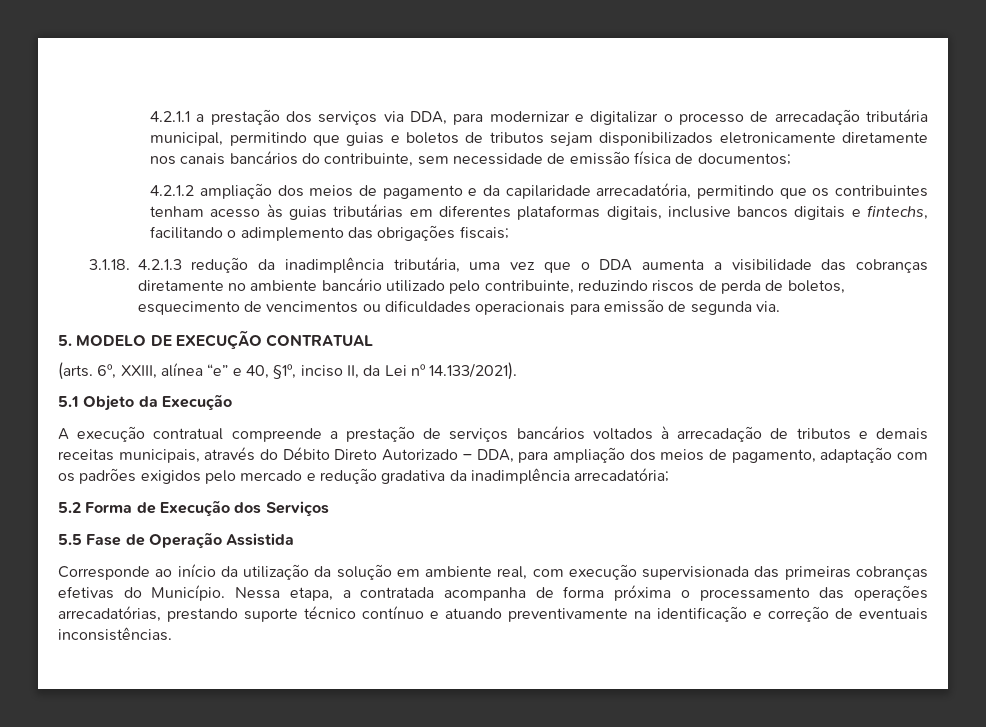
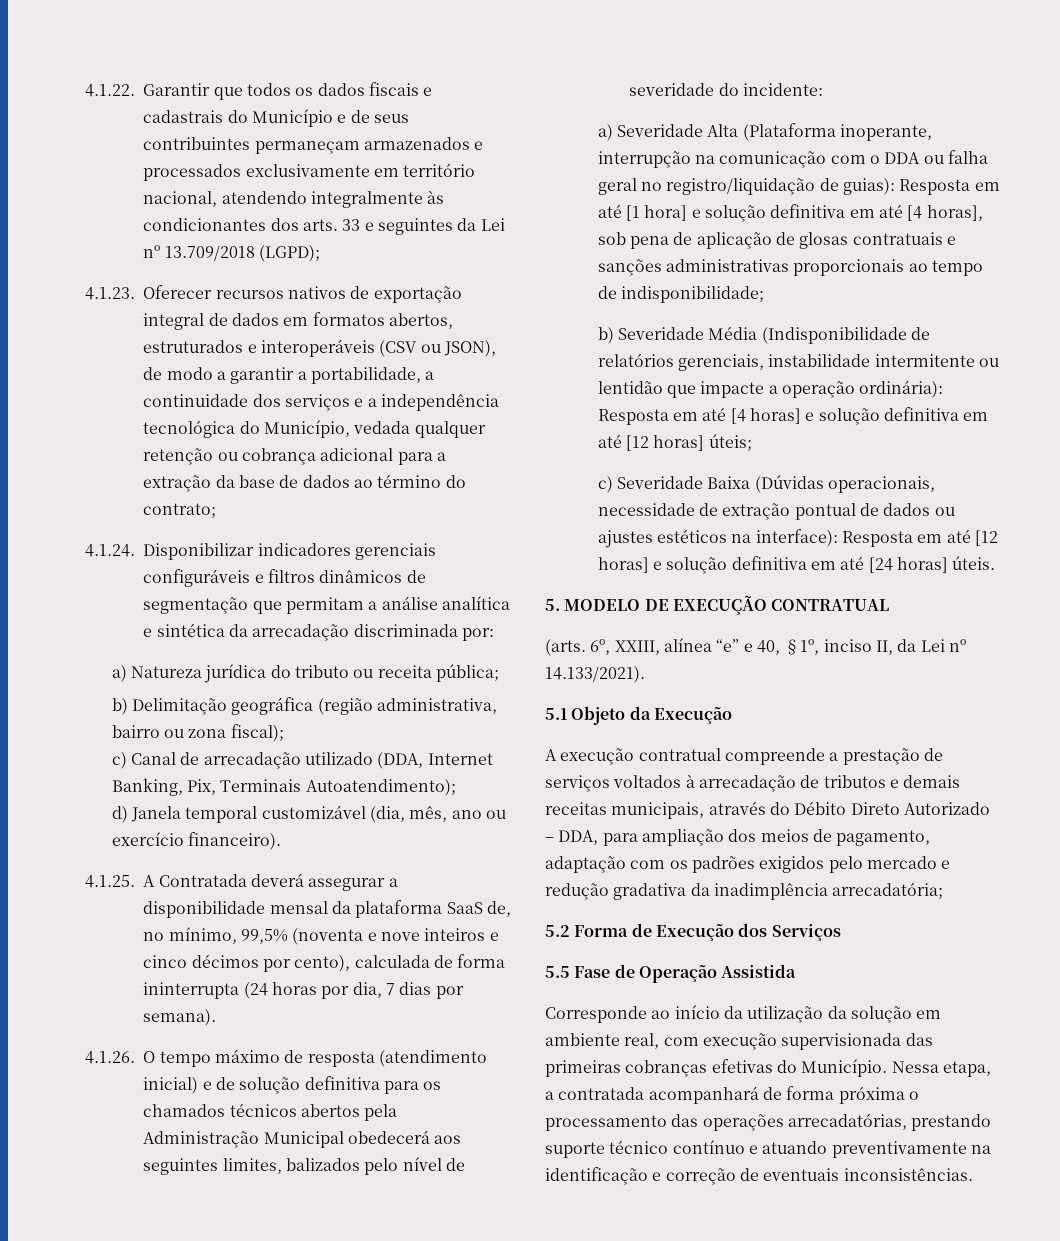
- 4.2.1.1 a prestação dos serviços via DDA, para modernizar e digitalizar o processo de arrecadação tributária municipal, permitindo que guias e boletos de tributos sejam disponibilizados eletronicamente diretamente nos canais bancários do contribuinte, sem necessidade de emissão física de documentos;
- 4.2.1.2 ampliação dos meios de pagamento e da capilaridade arrecadatória, permitindo que os contribuintes tenham acesso às guias tributárias em diferentes plataformas digitais, inclusive bancos digitais e fintechs, facilitando o adimplemento das obrigações fiscais;
- 3.1.18. 4.2.1.3 redução da inadimplência tributária, uma vez que o DDA aumenta a visibilidade das cobranças diretamente no ambiente bancário utilizado pelo contribuinte, reduzindo riscos de perda de boletos, esquecimento de vencimentos ou dificuldades operacionais para emissão de segunda via.
+ 4.1.22. Garantir que todos os dados fiscais e cadastrais do Município e de seus contribuintes permaneçam armazenados e processados exclusivamente em território nacional, atendendo integralmente às condicionantes dos arts. 33 e seguintes da Lei nº 13.709/2018 (LGPD);
+ 4.1.23. Oferecer recursos nativos de exportação integral de dados em formatos abertos, estruturados e interoperáveis (CSV ou JSON), de modo a garantir a portabilidade, a continuidade dos serviços e a independência tecnológica do Município, vedada qualquer retenção ou cobrança adicional para a extração da base de dados ao término do contrato;
+ 4.1.24. Disponibilizar indicadores gerenciais configuráveis e filtros dinâmicos de segmentação que permitam a análise analítica e sintética da arrecadação discriminada por:
+ a) Natureza jurídica do tributo ou receita pública;
+ b) Delimitação geográfica (região administrativa, bairro ou zona fiscal);
+ c) Canal de arrecadação utilizado (DDA, Internet Banking, Pix, Terminais Autoatendimento);
+ d) Janela temporal customizável (dia, mês, ano ou exercício financeiro).
+ 4.1.25. A Contratada deverá assegurar a disponibilidade mensal da plataforma SaaS de, no mínimo, 99,5% (noventa e nove inteiros e cinco décimos por cento), calculada de forma ininterrupta (24 horas por dia, 7 dias por semana).
+ 4.1.26. O tempo máximo de resposta (atendimento inicial) e de solução definitiva para os chamados técnicos abertos pela Administração Municipal obedecerá aos seguintes limites, balizados pelo nível de severidade do incidente:
+ a) Severidade Alta (Plataforma inoperante, interrupção na comunicação com o DDA ou falha geral no registro/liquidação de guias): Resposta em até [1 hora] e solução definitiva em até [4 horas], sob pena de aplicação de glosas contratuais e sanções administrativas proporcionais ao tempo de indisponibilidade;
+ b) Severidade Média (Indisponibilidade de relatórios gerenciais, instabilidade intermitente ou lentidão que impacte a operação ordinária): Resposta em até [4 horas] e solução definitiva em até [12 horas] úteis;
+ c) Severidade Baixa (Dúvidas operacionais, necessidade de extração pontual de dados ou ajustes estéticos na interface): Resposta em até [12 horas] e solução definitiva em até [24 horas] úteis.
- A execução contratual compreende a prestação de serviços bancários voltados à arrecadação de tributos e demais receitas municipais, através do Débito Direto Autorizado – DDA, para ampliação dos meios de pagamento, adaptação com os padrões exigidos pelo mercado e redução gradativa da inadimplência arrecadatória;
+ A execução contratual compreende a prestação de serviços voltados à arrecadação de tributos e demais receitas municipais, através do Débito Direto Autorizado – DDA, para ampliação dos meios de pagamento, adaptação com os padrões exigidos pelo mercado e redução gradativa da inadimplência arrecadatória;
- Nessa etapa, a contratada acompanha de forma próxima o processamento das operações arrecadatórias, prestando suporte técnico contínuo e atuando preventivamente na identificação e correção de eventuais inconsistências.
+ Nessa etapa, a contratada acompanhará de forma próxima o processamento das operações arrecadatórias, prestando suporte técnico contínuo e atuando preventivamente na identificação e correção de eventuais inconsistências.

